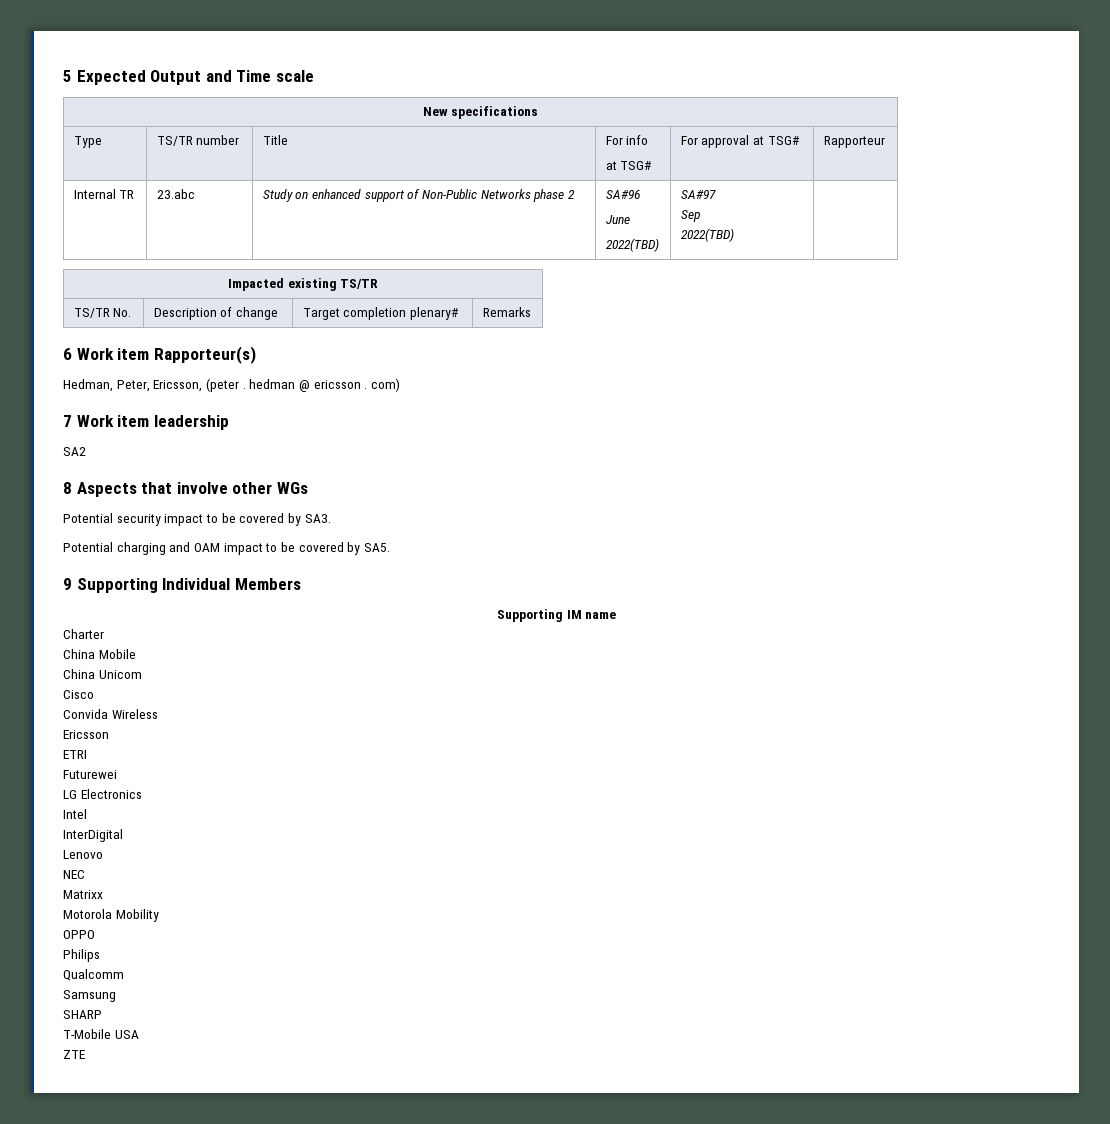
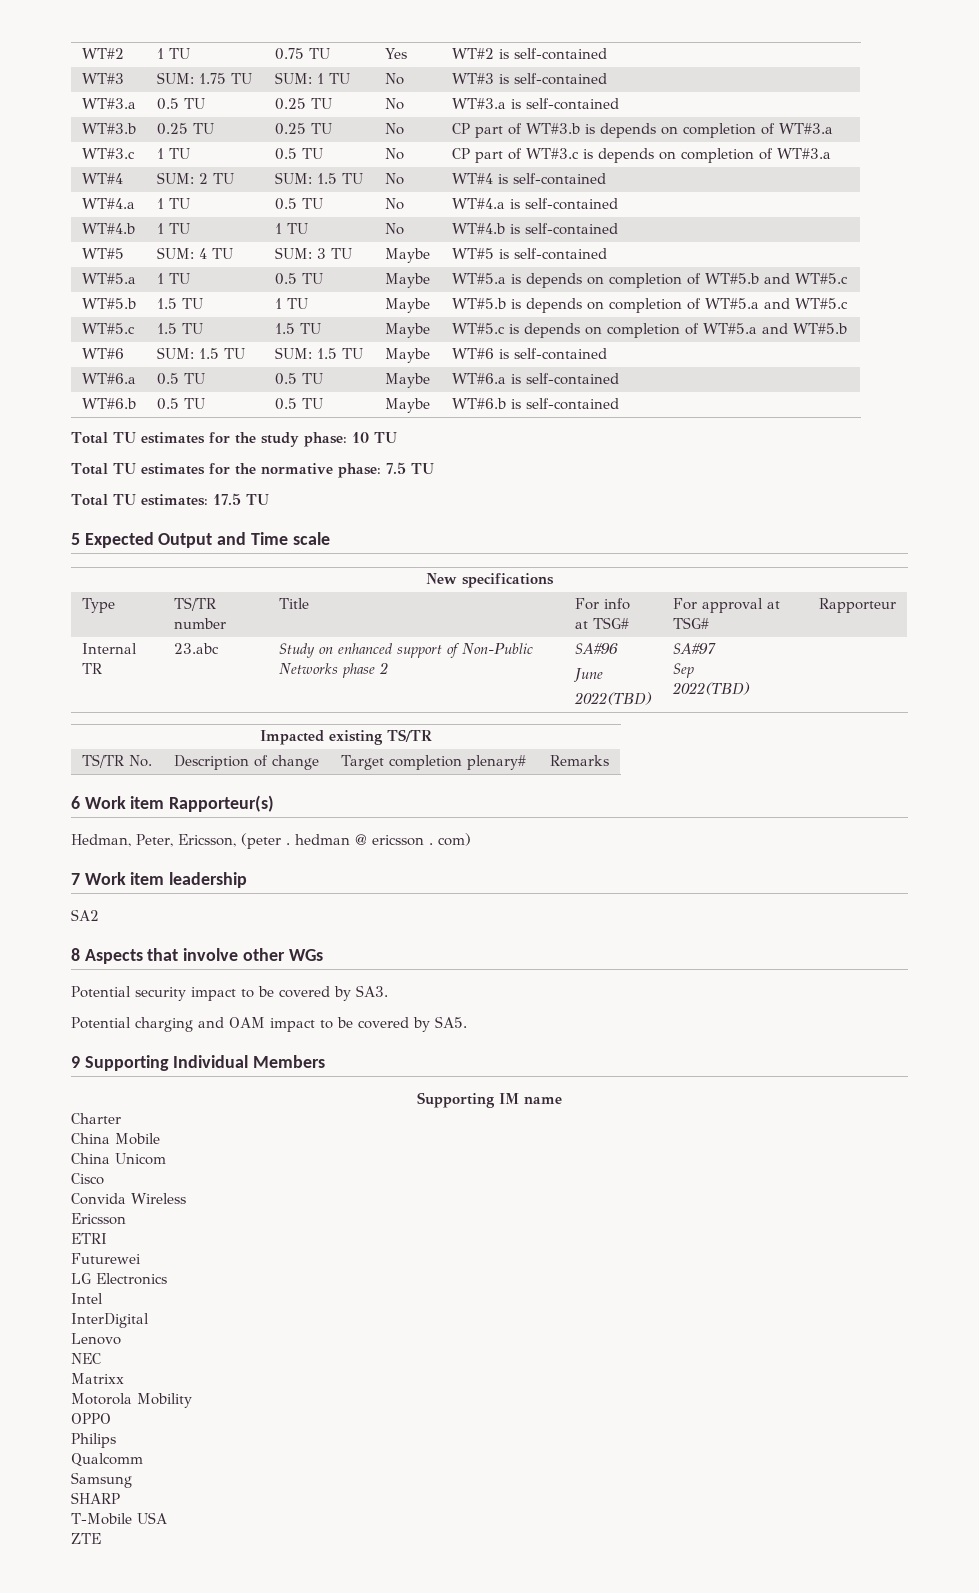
+ WT#2 | 1 TU | 0.75 TU | Yes | WT#2 is self-contained
+ WT#3 | SUM: 1.75 TU | SUM: 1 TU | No | WT#3 is self-contained
+ WT#3.a | 0.5 TU | 0.25 TU | No | WT#3.a is self-contained
+ WT#3.b | 0.25 TU | 0.25 TU | No | CP part of WT#3.b is depends on completion of WT#3.a
+ WT#3.c | 1 TU | 0.5 TU | No | CP part of WT#3.c is depends on completion of WT#3.a
+ WT#4 | SUM: 2 TU | SUM: 1.5 TU | No | WT#4 is self-contained
+ WT#4.a | 1 TU | 0.5 TU | No | WT#4.a is self-contained
+ WT#4.b | 1 TU | 1 TU | No | WT#4.b is self-contained
+ WT#5 | SUM: 4 TU | SUM: 3 TU | Maybe | WT#5 is self-contained
+ WT#5.a | 1 TU | 0.5 TU | Maybe | WT#5.a is depends on completion of WT#5.b and WT#5.c
+ WT#5.b | 1.5 TU | 1 TU | Maybe | WT#5.b is depends on completion of WT#5.a and WT#5.c
+ WT#5.c | 1.5 TU | 1.5 TU | Maybe | WT#5.c is depends on completion of WT#5.a and WT#5.b
+ WT#6 | SUM: 1.5 TU | SUM: 1.5 TU | Maybe | WT#6 is self-contained
+ WT#6.a | 0.5 TU | 0.5 TU | Maybe | WT#6.a is self-contained
+ WT#6.b | 0.5 TU | 0.5 TU | Maybe | WT#6.b is self-contained
+ Total TU estimates for the study phase: 10 TU
+ Total TU estimates for the normative phase: 7.5 TU
+ Total TU estimates: 17.5 TU

